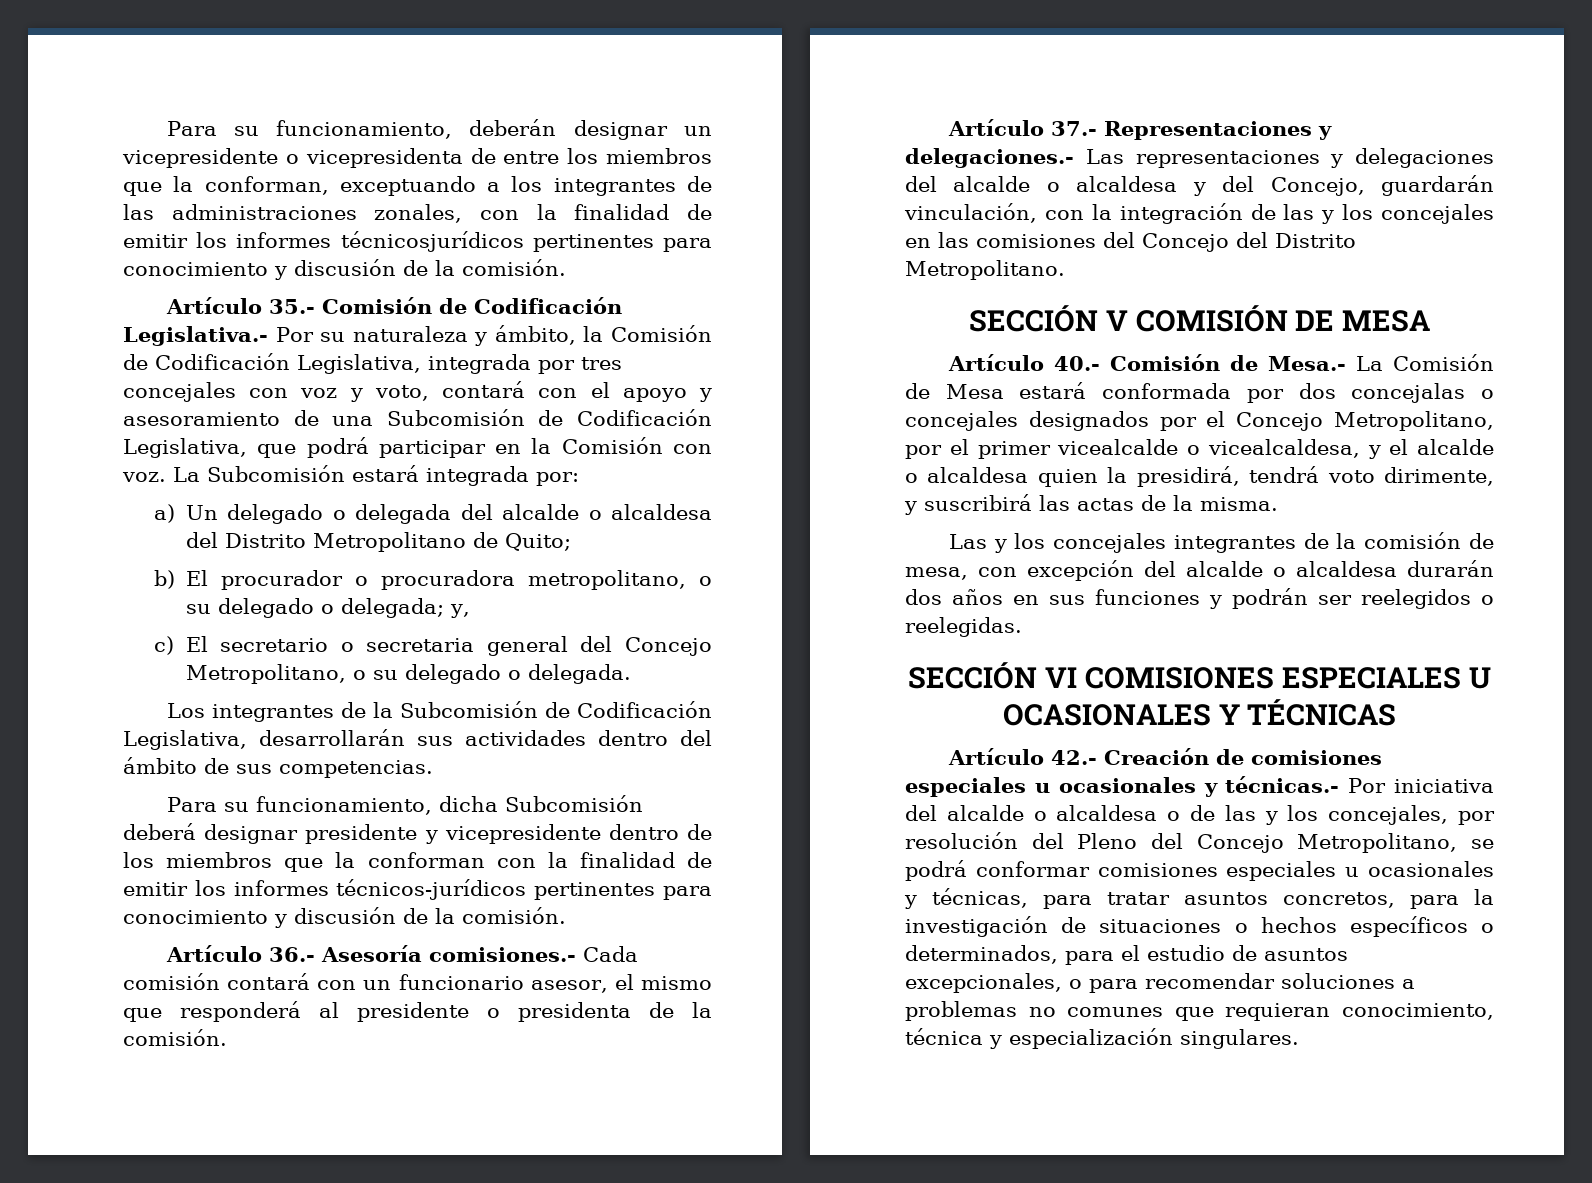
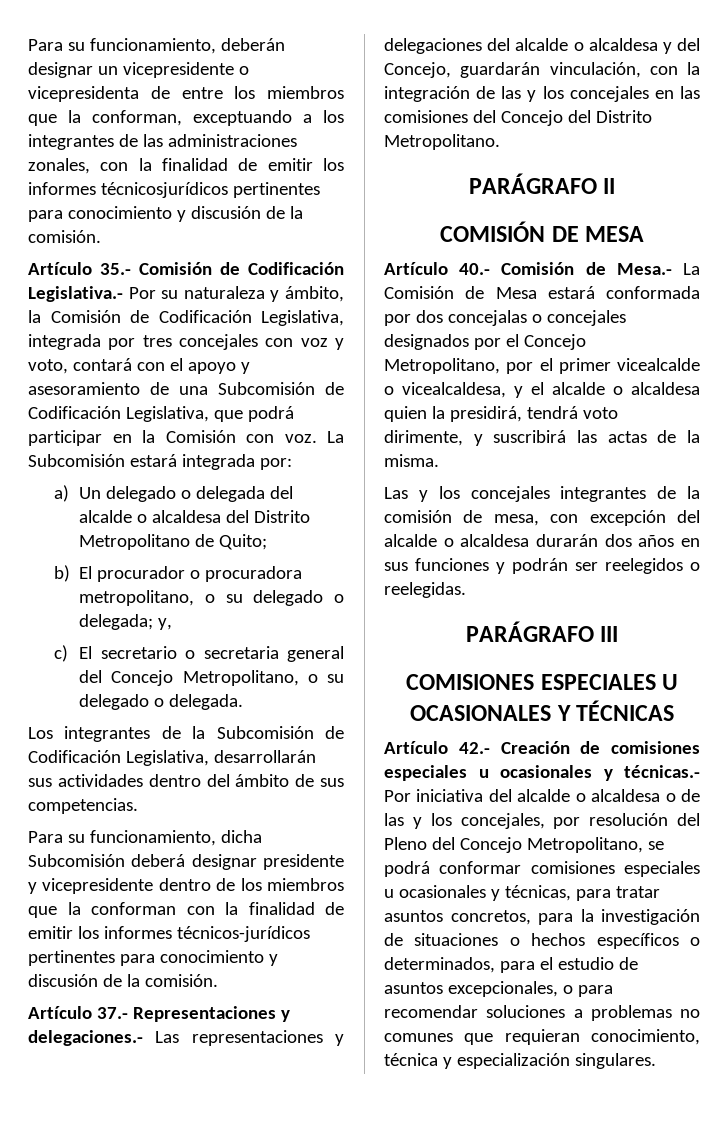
- Artículo 36.- Asesoría comisiones.- Cada comisión contará con un funcionario asesor, el mismo que responderá al presidente o presidenta de la comisión.
- SECCIÓN V COMISIÓN DE MESA
+ PARÁGRAFO II
+ COMISIÓN DE MESA
- SECCIÓN VI COMISIONES ESPECIALES U OCASIONALES Y TÉCNICAS
+ PARÁGRAFO III
+ COMISIONES ESPECIALES U OCASIONALES Y TÉCNICAS

